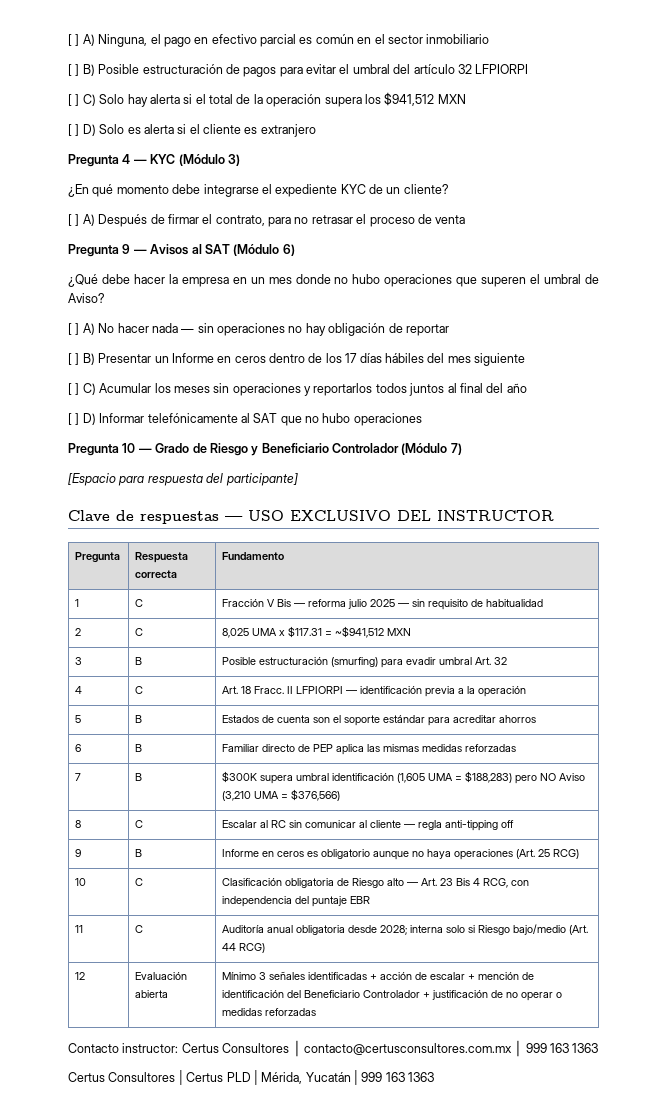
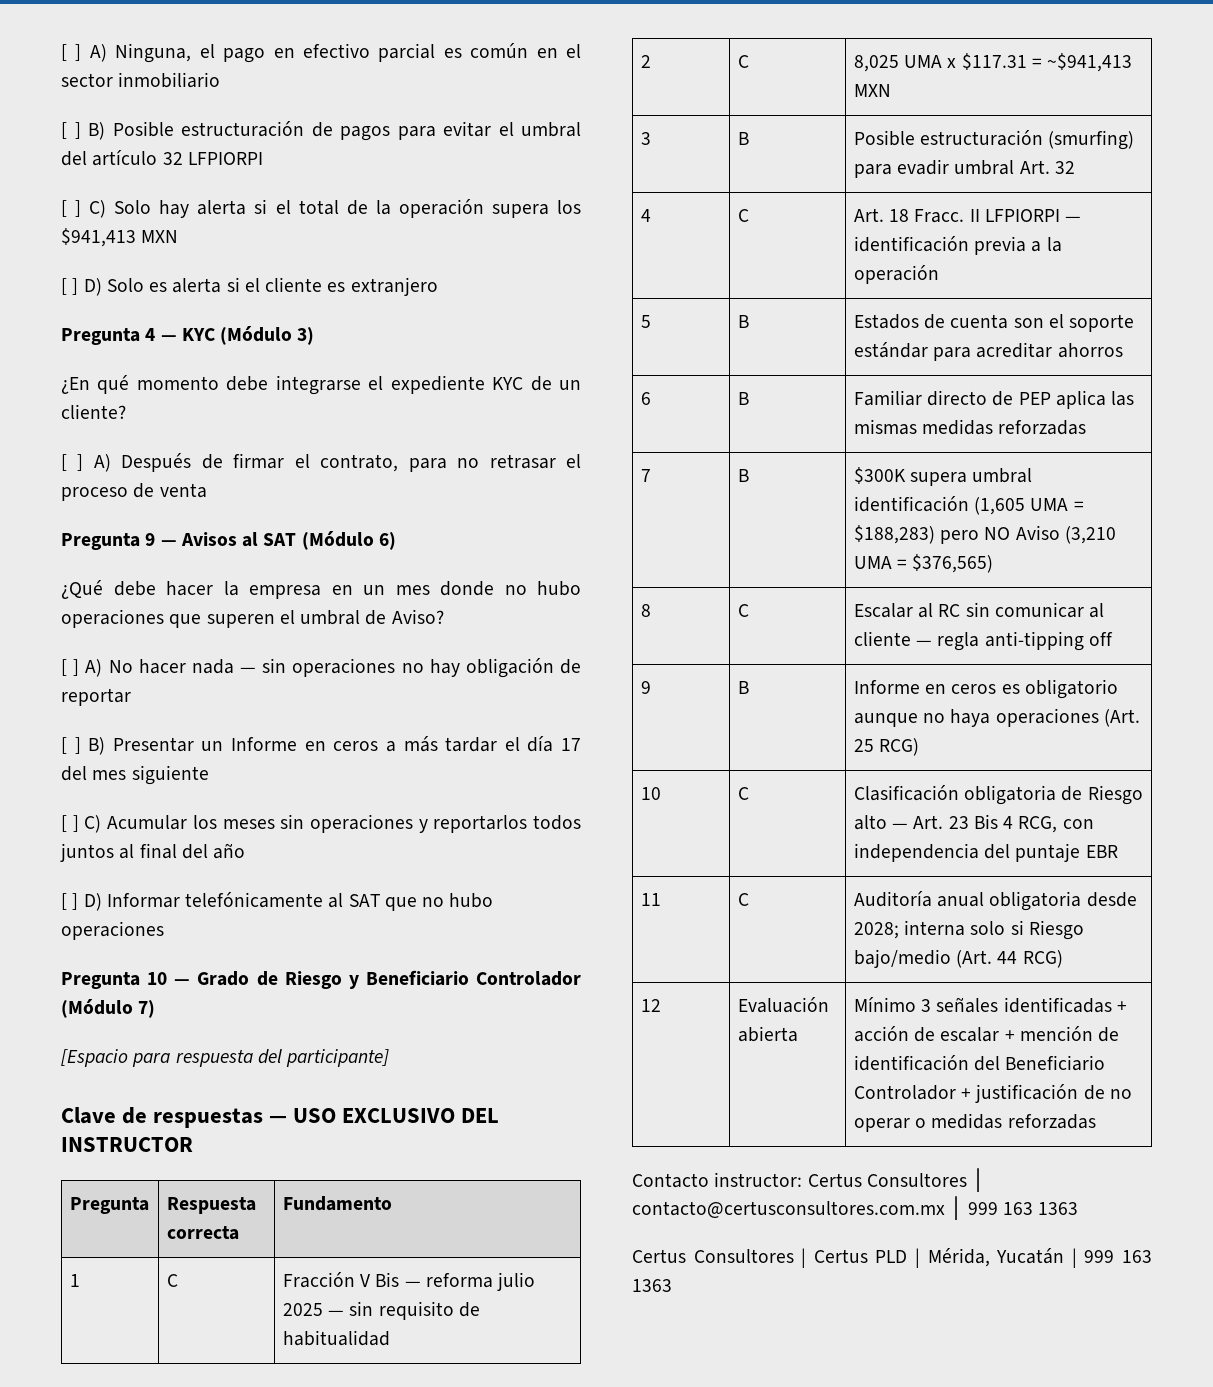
- [ ] C) Solo hay alerta si el total de la operación supera los $941,512 MXN
+ [ ] C) Solo hay alerta si el total de la operación supera los $941,413 MXN
- [ ] B) Presentar un Informe en ceros dentro de los 17 días hábiles del mes siguiente
+ [ ] B) Presentar un Informe en ceros a más tardar el día 17 del mes siguiente
- 2 | C | 8,025 UMA x $117.31 = ~$941,512 MXN
+ 2 | C | 8,025 UMA x $117.31 = ~$941,413 MXN
- 7 | B | $300K supera umbral identificación (1,605 UMA = $188,283) pero NO Aviso (3,210 UMA = $376,566)
+ 7 | B | $300K supera umbral identificación (1,605 UMA = $188,283) pero NO Aviso (3,210 UMA = $376,565)

